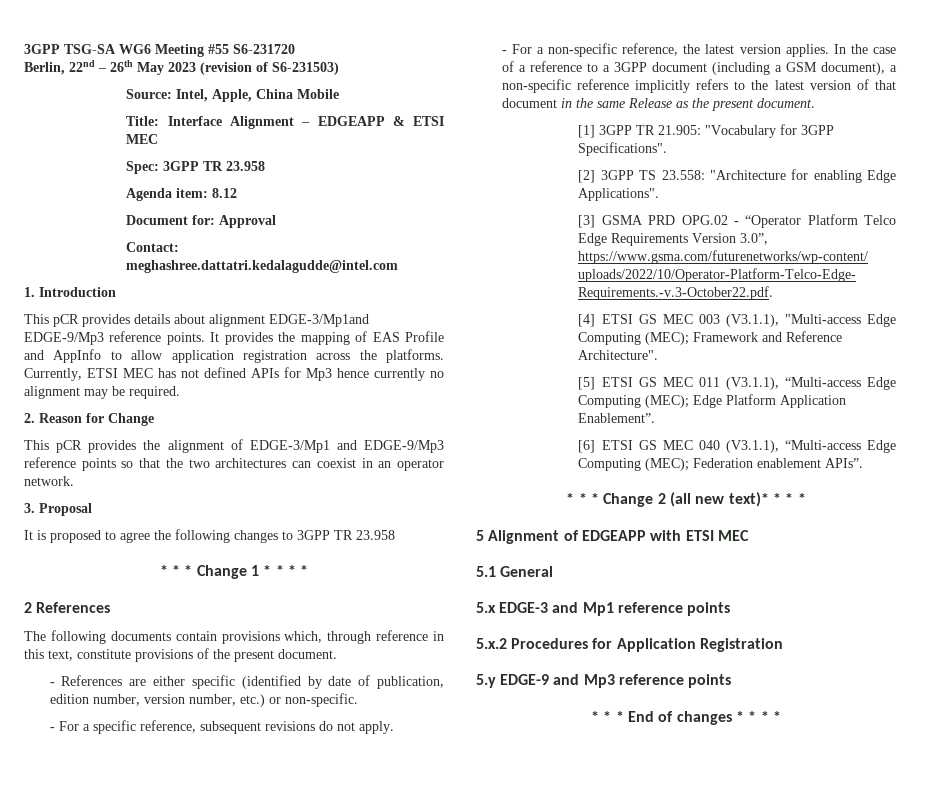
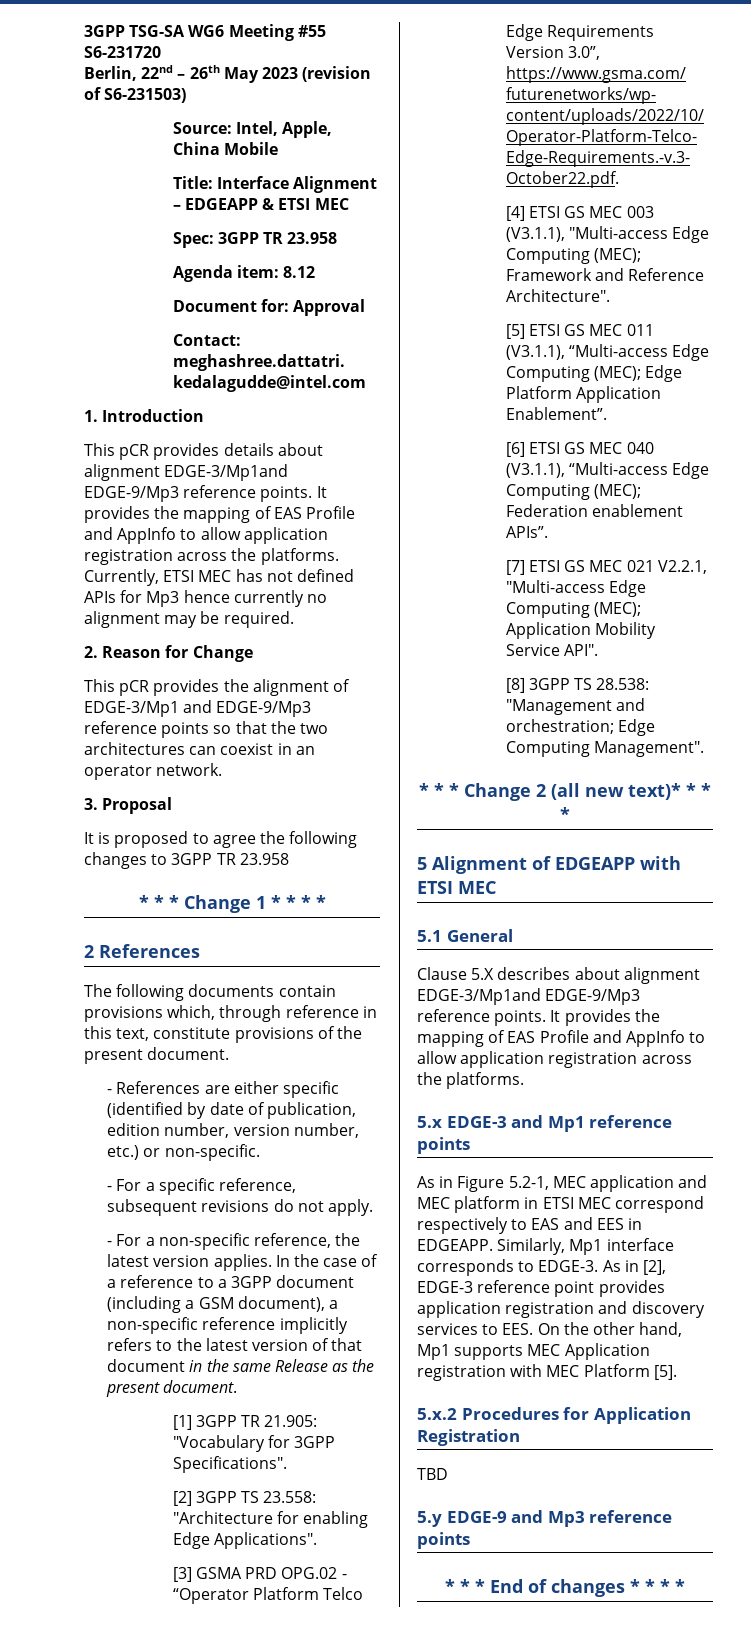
+ [7] ETSI GS MEC 021 V2.2.1, "Multi-access Edge Computing (MEC); Application Mobility Service API".
+ [8] 3GPP TS 28.538: "Management and orchestration; Edge Computing Management".
+ Clause 5.X describes about alignment EDGE-3/Mp1and EDGE-9/Mp3 reference points. It provides the mapping of EAS Profile and AppInfo to allow application registration across the platforms.
+ As in Figure 5.2-1, MEC application and MEC platform in ETSI MEC correspond respectively to EAS and EES in EDGEAPP. Similarly, Mp1 interface corresponds to EDGE-3. As in [2], EDGE-3 reference point provides application registration and discovery services to EES. On the other hand, Mp1 supports MEC Application registration with MEC Platform [5].
+ TBD

